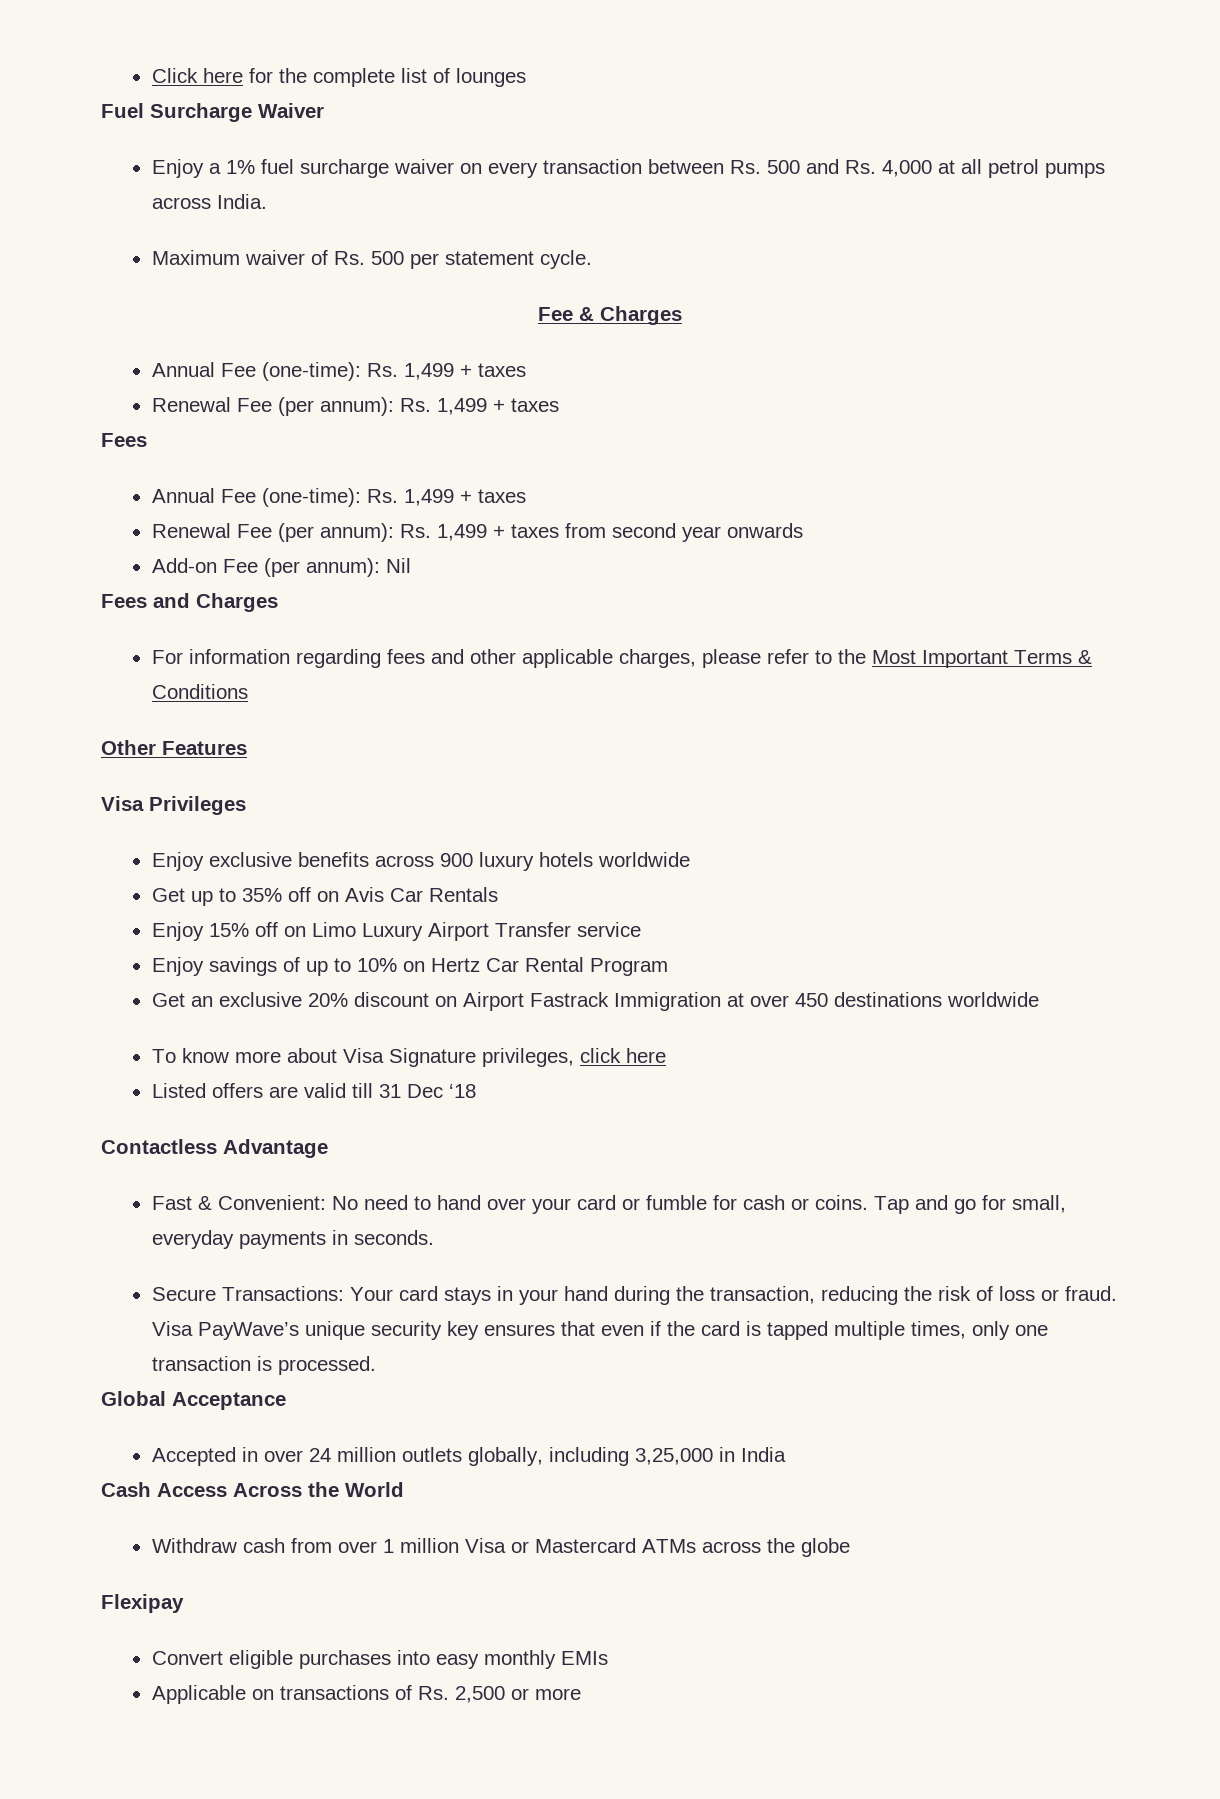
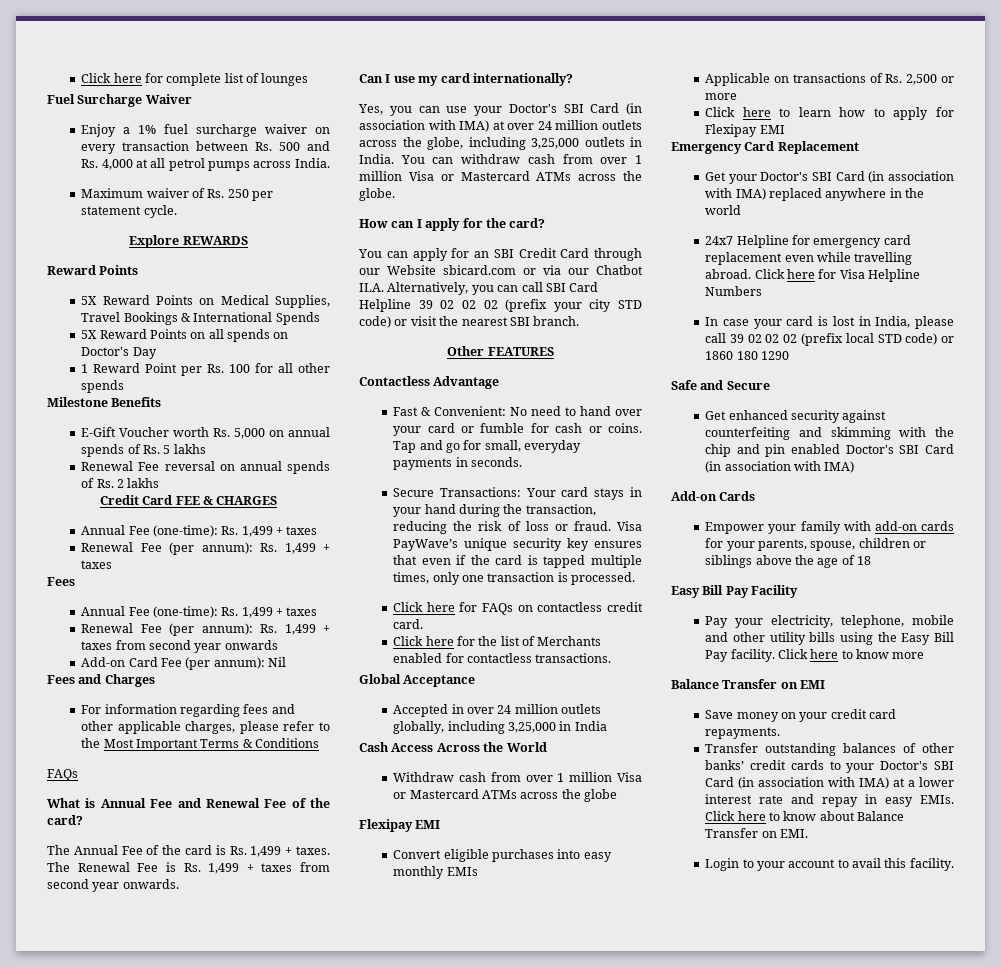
- Click here for the complete list of lounges
+ Click here for complete list of lounges
- Maximum waiver of Rs. 500 per statement cycle.
+ Maximum waiver of Rs. 250 per statement cycle.
- Fee & Charges
+ Explore REWARDS
+ Reward Points
+ 5X Reward Points on Medical Supplies, Travel Bookings & International Spends
+ 5X Reward Points on all spends on Doctor's Day
+ 1 Reward Point per Rs. 100 for all other spends
+ Milestone Benefits
+ E-Gift Voucher worth Rs. 5,000 on annual spends of Rs. 5 lakhs
+ Renewal Fee reversal on annual spends of Rs. 2 lakhs
+ Credit Card FEE & CHARGES
- Add-on Fee (per annum): Nil
+ Add-on Card Fee (per annum): Nil
  For information regarding fees and other applicable charges, please refer to the Most Important Terms & Conditions
- Other Features
- Visa Privileges
- Enjoy exclusive benefits across 900 luxury hotels worldwide
- Get up to 35% off on Avis Car Rentals
- Enjoy 15% off on Limo Luxury Airport Transfer service
- Enjoy savings of up to 10% on Hertz Car Rental Program
- Get an exclusive 20% discount on Airport Fastrack Immigration at over 450 destinations worldwide
- To know more about Visa Signature privileges, click here
- Listed offers are valid till 31 Dec ‘18
+ FAQs
+ What is Annual Fee and Renewal Fee of the card?
+ The Annual Fee of the card is Rs. 1,499 + taxes. The Renewal Fee is Rs. 1,499 + taxes from second year onwards.
+ Can I use my card internationally?
+ Yes, you can use your Doctor's SBI Card (in association with IMA) at over 24 million outlets across the globe, including 3,25,000 outlets in India. You can withdraw cash from over 1 million Visa or Mastercard ATMs across the globe.
+ How can I apply for the card?
+ You can apply for an SBI Credit Card through our Website sbicard.com or via our Chatbot ILA. Alternatively, you can call SBI Card Helpline 39 02 02 02 (prefix your city STD code) or visit the nearest SBI branch.
+ Other FEATURES
+ Click here for FAQs on contactless credit card.
+ Click here for the list of Merchants enabled for contactless transactions.
  Withdraw cash from over 1 million Visa or Mastercard ATMs across the globe
- Flexipay
+ Flexipay EMI
+ Click here to learn how to apply for Flexipay EMI
+ Emergency Card Replacement
+ Get your Doctor's SBI Card (in association with IMA) replaced anywhere in the world
+ 24x7 Helpline for emergency card replacement even while travelling abroad. Click here for Visa Helpline Numbers
+ In case your card is lost in India, please call 39 02 02 02 (prefix local STD code) or 1860 180 1290
+ Safe and Secure
+ Get enhanced security against counterfeiting and skimming with the chip and pin enabled Doctor's SBI Card (in association with IMA)
+ Add-on Cards
+ Empower your family with add-on cards for your parents, spouse, children or siblings above the age of 18
+ Easy Bill Pay Facility
+ Pay your electricity, telephone, mobile and other utility bills using the Easy Bill Pay facility. Click here to know more
+ Balance Transfer on EMI
+ Save money on your credit card repayments.
+ Transfer outstanding balances of other banks’ credit cards to your Doctor's SBI Card (in association with IMA) at a lower interest rate and repay in easy EMIs. Click here to know about Balance Transfer on EMI.
+ Login to your account to avail this facility.

